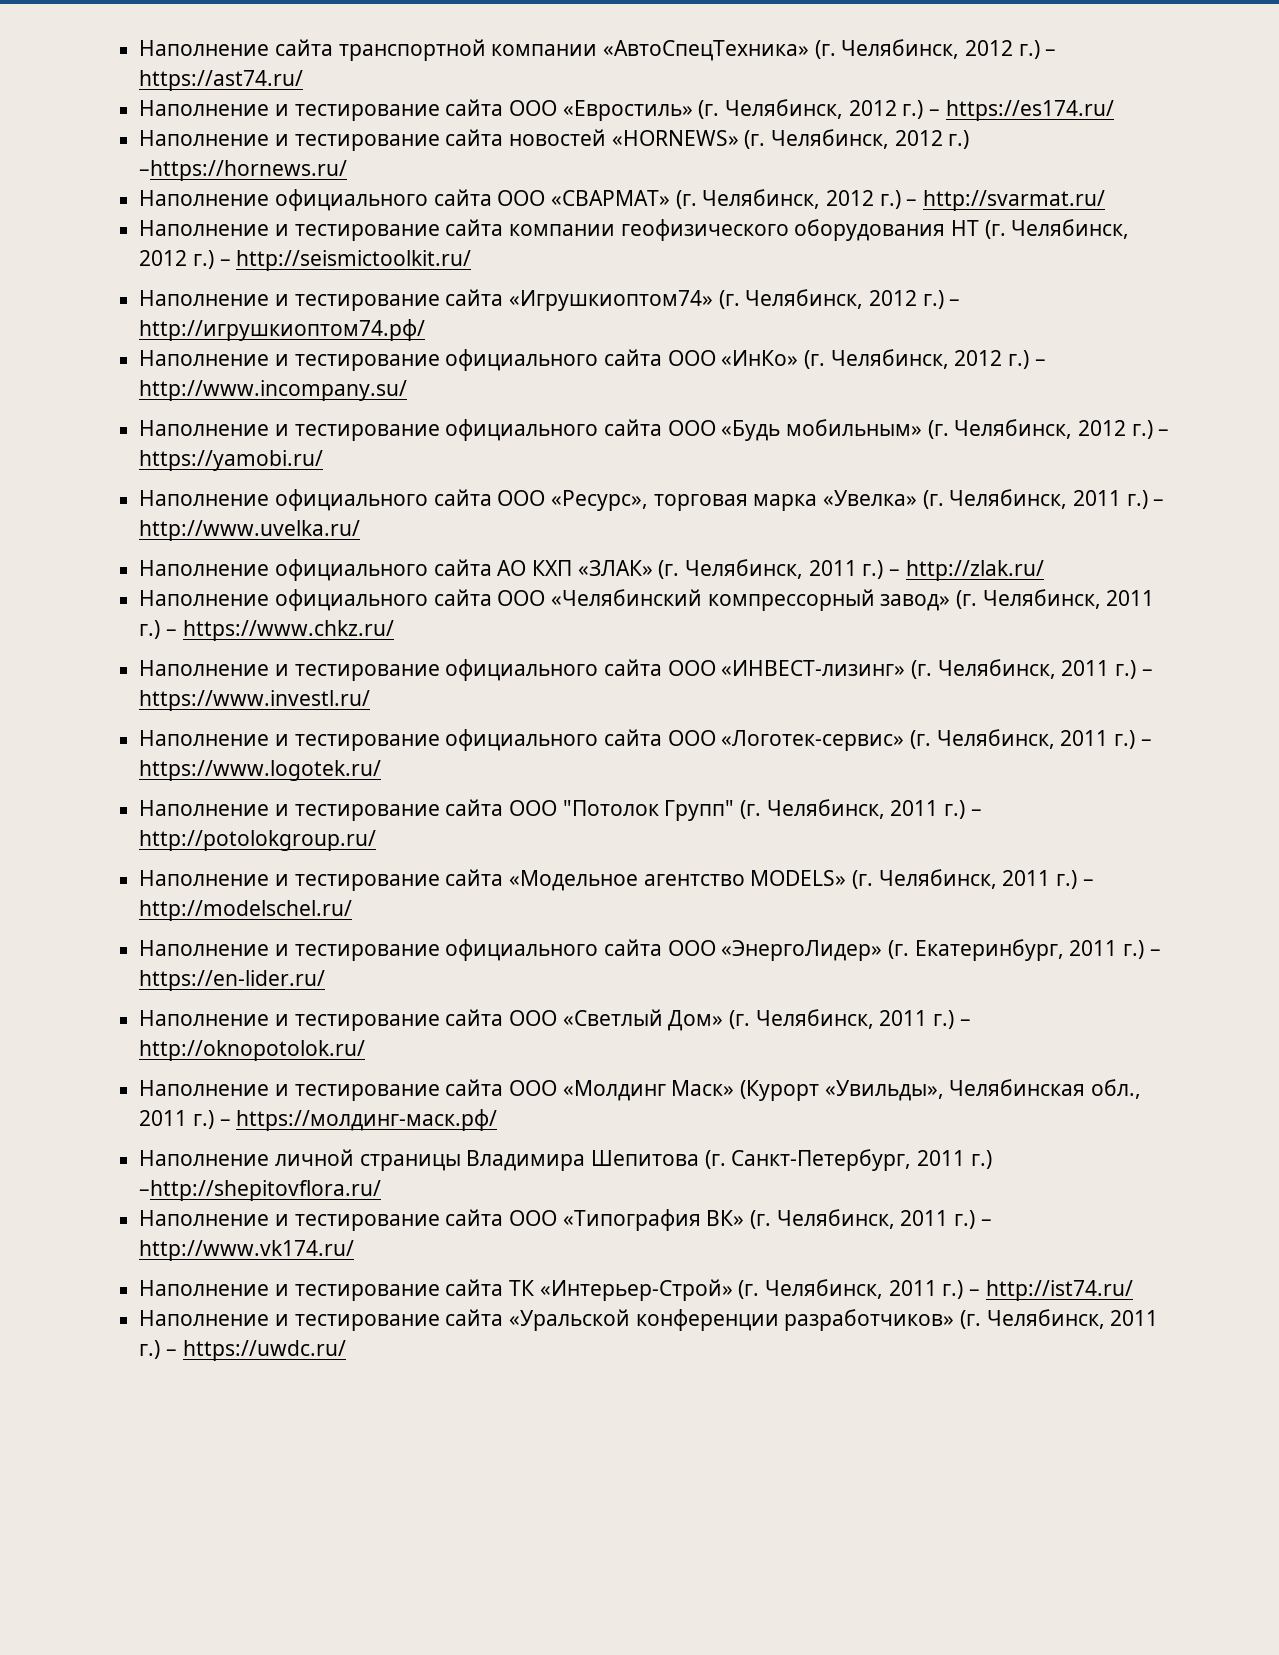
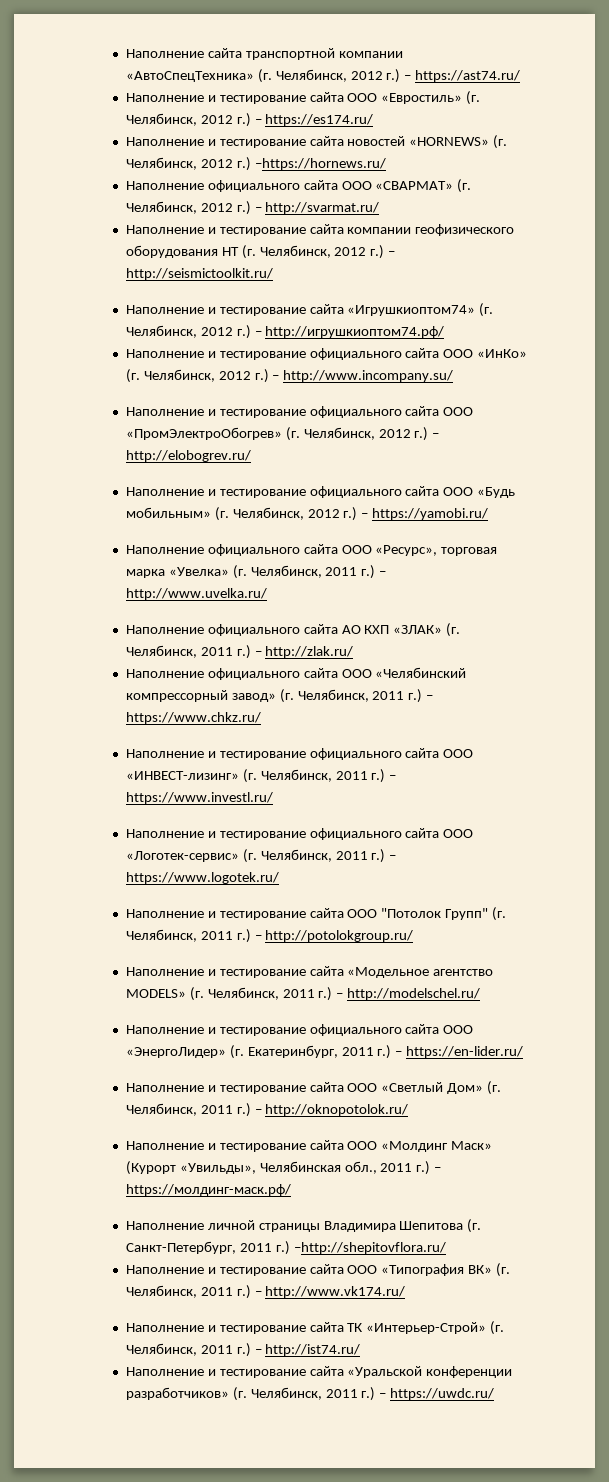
+ Наполнение и тестирование официального сайта OOО «ПромЭлектроОбогрев» (г. Челябинск, 2012 г.) – http://elobogrev.ru/

